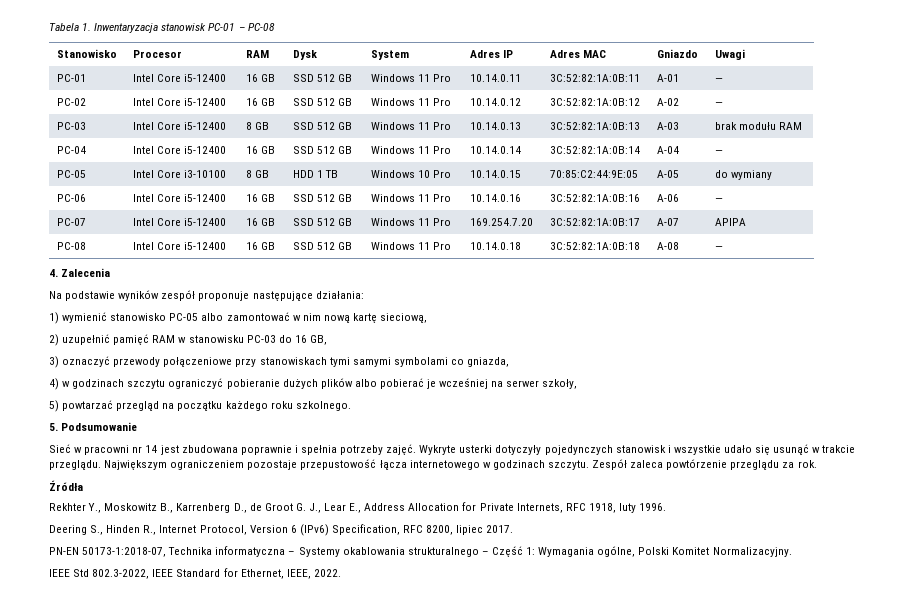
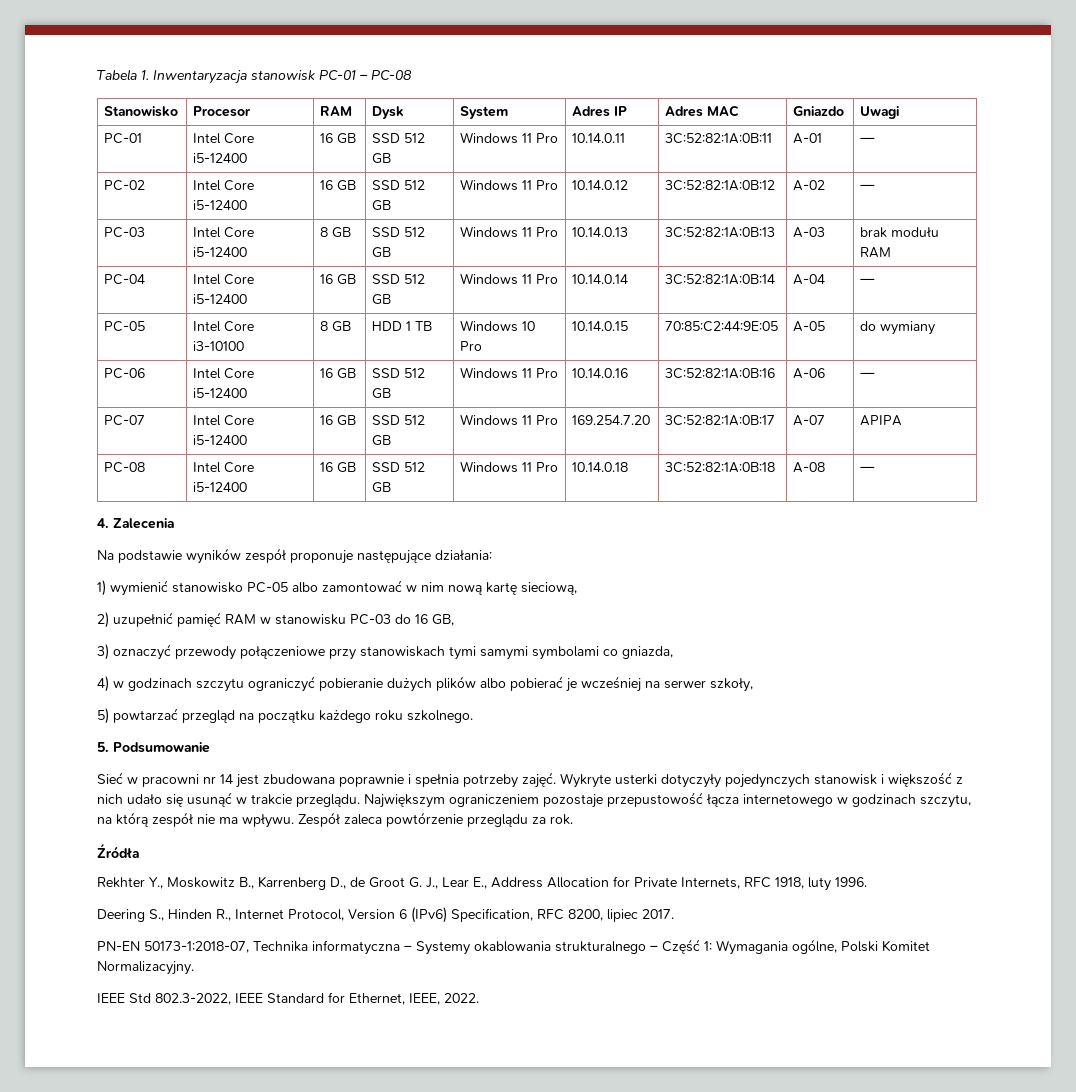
- Wykryte usterki dotyczyły pojedynczych stanowisk i wszystkie udało się usunąć w trakcie przeglądu.
+ Wykryte usterki dotyczyły pojedynczych stanowisk i większość z nich udało się usunąć w trakcie przeglądu.
- Największym ograniczeniem pozostaje przepustowość łącza internetowego w godzinach szczytu.
+ Największym ograniczeniem pozostaje przepustowość łącza internetowego w godzinach szczytu, na którą zespół nie ma wpływu.

